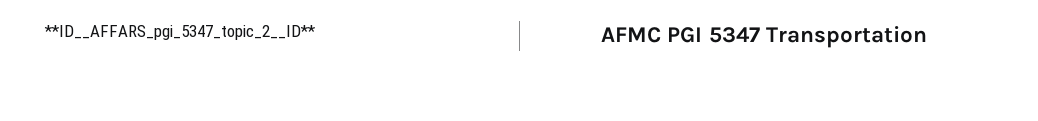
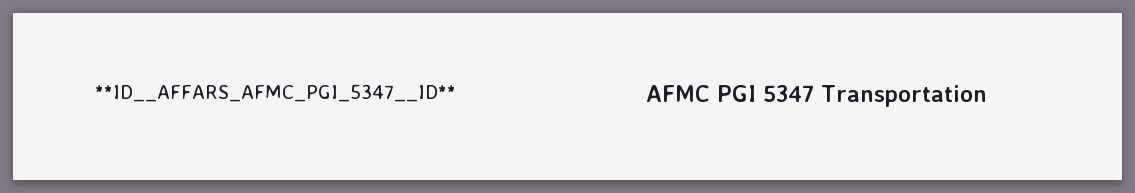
- **ID__AFFARS_pgi_5347_topic_2__ID**
+ **ID__AFFARS_AFMC_PGI_5347__ID**

